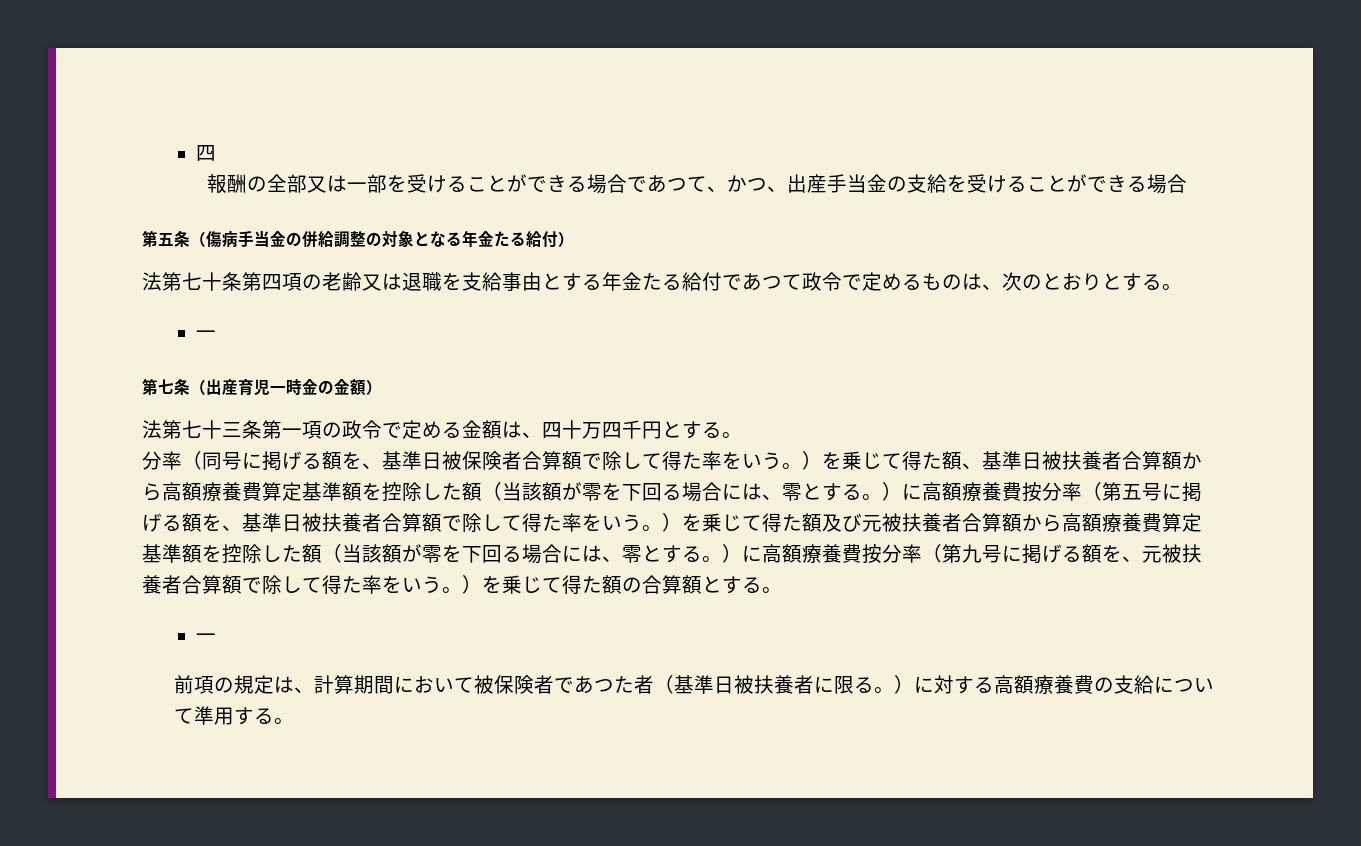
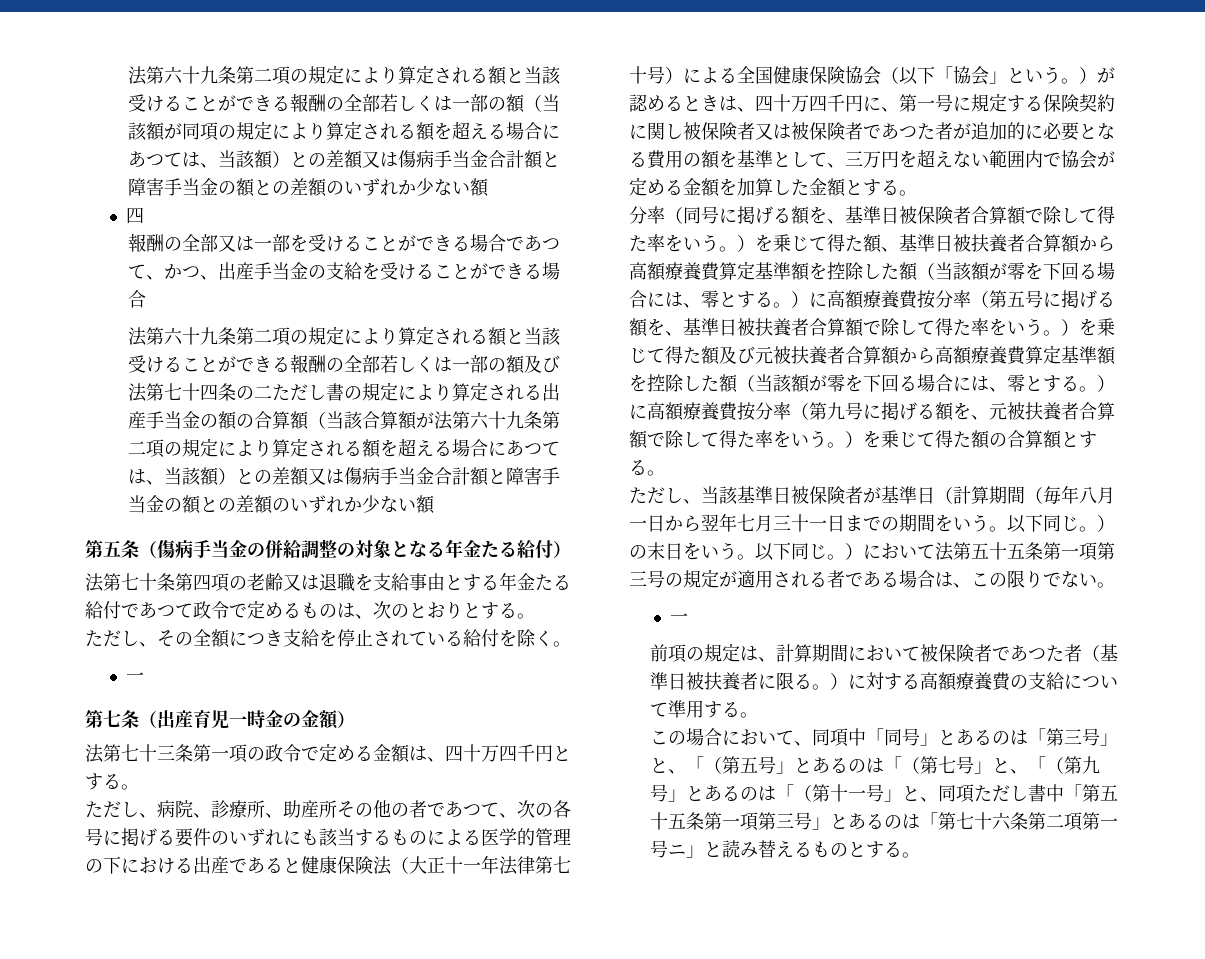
+ 法第六十九条第二項の規定により算定される額と当該受けることができる報酬の全部若しくは一部の額（当該額が同項の規定により算定される額を超える場合にあつては、当該額）との差額又は傷病手当金合計額と障害手当金の額との差額のいずれか少ない額
+ 法第六十九条第二項の規定により算定される額と当該受けることができる報酬の全部若しくは一部の額及び法第七十四条の二ただし書の規定により算定される出産手当金の額の合算額（当該合算額が法第六十九条第二項の規定により算定される額を超える場合にあつては、当該額）との差額又は傷病手当金合計額と障害手当金の額との差額のいずれか少ない額
+ ただし、その全額につき支給を停止されている給付を除く。
+ ただし、病院、診療所、助産所その他の者であつて、次の各号に掲げる要件のいずれにも該当するものによる医学的管理の下における出産であると健康保険法（大正十一年法律第七十号）による全国健康保険協会（以下「協会」という。）が認めるときは、四十万四千円に、第一号に規定する保険契約に関し被保険者又は被保険者であつた者が追加的に必要となる費用の額を基準として、三万円を超えない範囲内で協会が定める金額を加算した金額とする。
+ ただし、当該基準日被保険者が基準日（計算期間（毎年八月一日から翌年七月三十一日までの期間をいう。以下同じ。）の末日をいう。以下同じ。）において法第五十五条第一項第三号の規定が適用される者である場合は、この限りでない。
+ この場合において、同項中「同号」とあるのは「第三号」と、「（第五号」とあるのは「（第七号」と、「（第九号」とあるのは「（第十一号」と、同項ただし書中「第五十五条第一項第三号」とあるのは「第七十六条第二項第一号ニ」と読み替えるものとする。

